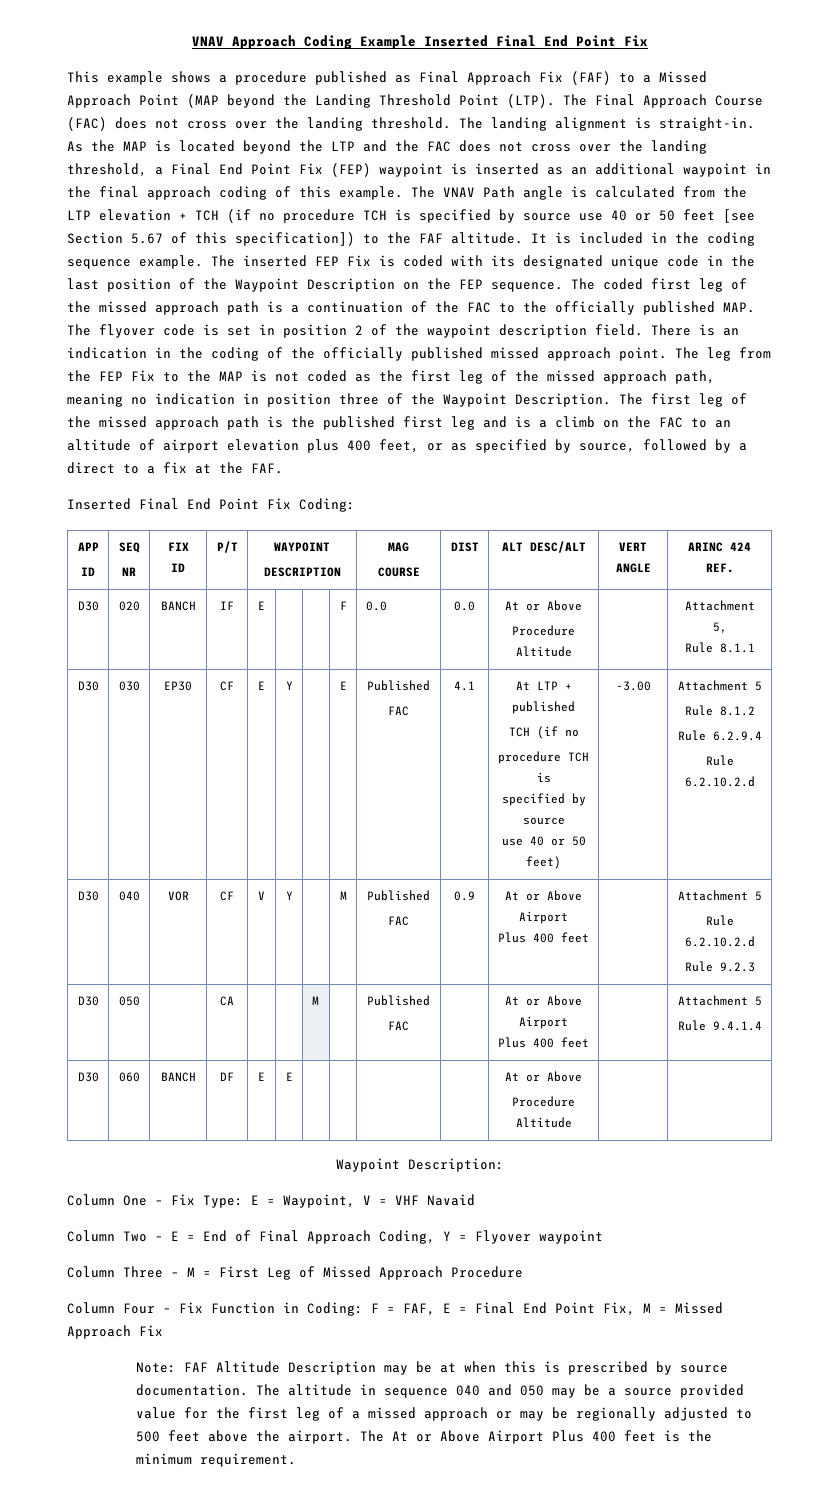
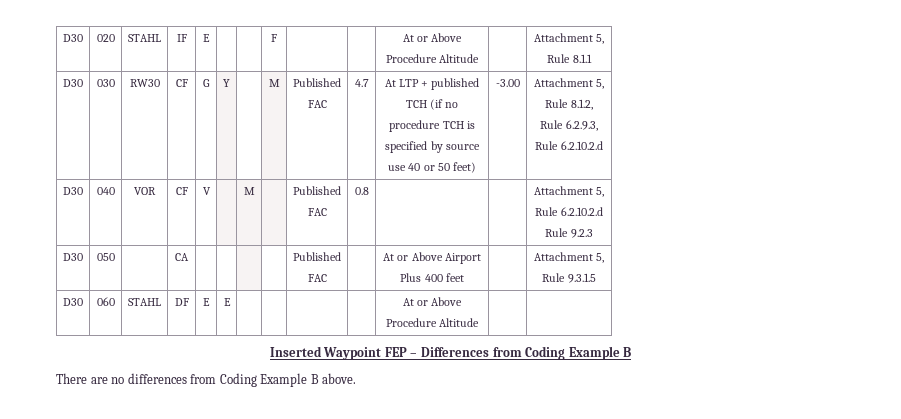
- VNAV Approach Coding Example Inserted Final End Point Fix
- This example shows a procedure published as Final Approach Fix (FAF) to a Missed Approach Point (MAP beyond the Landing Threshold Point (LTP). The Final Approach Course (FAC) does not cross over the landing threshold. The landing alignment is straight-in. As the MAP is located beyond the LTP and the FAC does not cross over the landing threshold, a Final End Point Fix (FEP) waypoint is inserted as an additional waypoint in the final approach coding of this example. The VNAV Path angle is calculated from the LTP elevation + TCH (if no procedure TCH is specified by source use 40 or 50 feet [see Section 5.67 of this specification]) to the FAF altitude. It is included in the coding sequence example. The inserted FEP Fix is coded with its designated unique code in the last position of the Waypoint Description on the FEP sequence. The coded first leg of the missed approach path is a continuation of the FAC to the officially published MAP. The flyover code is set in position 2 of the waypoint description field. There is an indication in the coding of the officially published missed approach point. The leg from the FEP Fix to the MAP is not coded as the first leg of the missed approach path, meaning no indication in position three of the Waypoint Description. The first leg of the missed approach path is the published first leg and is a climb on the FAC to an altitude of airport elevation plus 400 feet, or as specified by source, followed by a direct to a fix at the FAF.
- Inserted Final End Point Fix Coding:
- APP
- ID | SEQ
- NR | FIX ID | P/T | WAYPOINT
- DESCRIPTION | MAG
- COURSE | DIST | ALT DESC/ALT | VERT ANGLE | ARINC 424 REF.
- D30 | 020 | BANCH | IF | E | | | F | 0.0 | 0.0 | At or Above
+ D30 | 020 | STAHL | IF | E | | | F | | | At or Above
- D30 | 030 | EP30 | CF | E | Y | | E | Published
- FAC | 4.1 | At LTP + published
+ D30 | 030 | RW30 | CF | G | Y | | M | Published
+ FAC | 4.7 | At LTP + published
  TCH (if no
  procedure TCH is
  specified by source
- use 40 or 50 feet) | -3.00 | Attachment 5
- Rule 8.1.2
- Rule 6.2.9.4
+ use 40 or 50 feet) | -3.00 | Attachment 5,
+ Rule 8.1.2,
+ Rule 6.2.9.3,
- D30 | 040 | VOR | CF | V | Y | | M | Published
- FAC | 0.9 | At or Above Airport
- Plus 400 feet | | Attachment 5
+ D30 | 040 | VOR | CF | V | | M | | Published
+ FAC | 0.8 | | | Attachment 5,
- D30 | 050 | | CA | | | M | | Published
+ D30 | 050 | | CA | | | | | Published
  FAC | | At or Above Airport
- Plus 400 feet | | Attachment 5
- Rule 9.4.1.4
+ Plus 400 feet | | Attachment 5,
+ Rule 9.3.1.5
- D30 | 060 | BANCH | DF | E | E | | | | | At or Above
+ D30 | 060 | STAHL | DF | E | E | | | | | At or Above
- Waypoint Description:
- Column One – Fix Type: E = Waypoint, V = VHF Navaid
- Column Two – E = End of Final Approach Coding, Y = Flyover waypoint
- Column Three – M = First Leg of Missed Approach Procedure
- Column Four – Fix Function in Coding: F = FAF, E = Final End Point Fix, M = Missed Approach Fix
- Note: FAF Altitude Description may be at when this is prescribed by source documentation. The altitude in sequence 040 and 050 may be a source provided value for the first leg of a missed approach or may be regionally adjusted to 500 feet above the airport. The At or Above Airport Plus 400 feet is the minimum requirement.
+ Inserted Waypoint FEP – Differences from Coding Example B
+ There are no differences from Coding Example B above.

